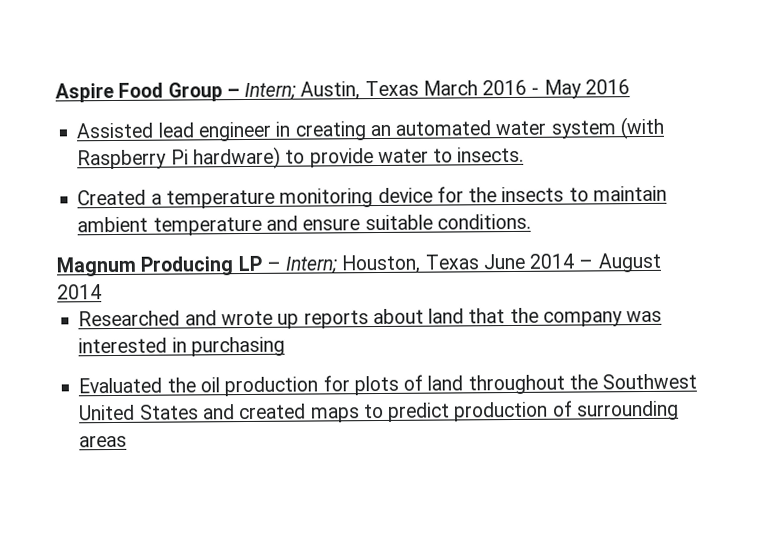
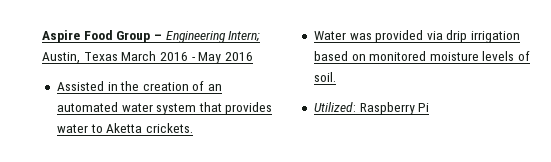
- Aspire Food Group – Intern; Austin, Texas March 2016 - May 2016
+ Aspire Food Group – Engineering Intern; Austin, Texas March 2016 - May 2016
- Assisted lead engineer in creating an automated water system (with Raspberry Pi hardware) to provide water to insects.
- Created a temperature monitoring device for the insects to maintain ambient temperature and ensure suitable conditions.
- Magnum Producing LP – Intern; Houston, Texas June 2014 – August 2014
- Researched and wrote up reports about land that the company was interested in purchasing
- Evaluated the oil production for plots of land throughout the Southwest United States and created maps to predict production of surrounding areas
+ Assisted in the creation of an automated water system that provides water to Aketta crickets.
+ Water was provided via drip irrigation based on monitored moisture levels of soil.
+ Utilized: Raspberry Pi

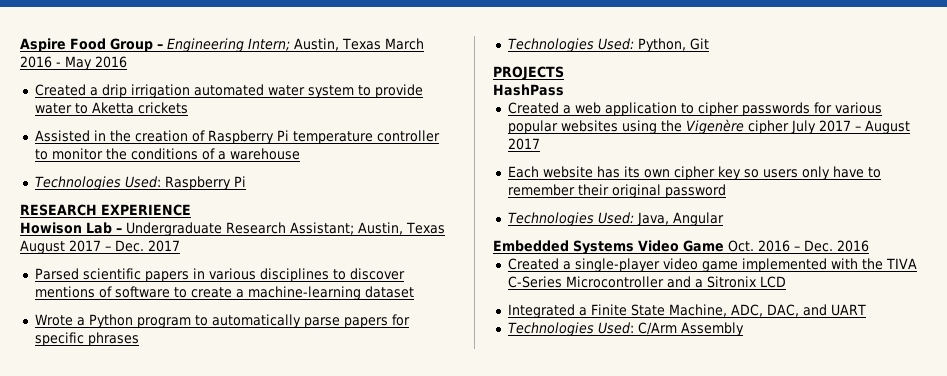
+ Created a drip irrigation automated water system to provide water to Aketta crickets
- Assisted in the creation of an automated water system that provides water to Aketta crickets.
- Water was provided via drip irrigation based on monitored moisture levels of soil.
- Utilized: Raspberry Pi
+ Assisted in the creation of Raspberry Pi temperature controller to monitor the conditions of a warehouse
+ Technologies Used: Raspberry Pi
+ RESEARCH EXPERIENCE
+ Howison Lab – Undergraduate Research Assistant; Austin, Texas August 2017 – Dec. 2017
+ Parsed scientific papers in various disciplines to discover mentions of software to create a machine-learning dataset
+ Wrote a Python program to automatically parse papers for specific phrases
+ Technologies Used: Python, Git
+ PROJECTS
+ HashPass
+ Created a web application to cipher passwords for various popular websites using the Vigenère cipher July 2017 – August 2017
+ Each website has its own cipher key so users only have to remember their original password
+ Technologies Used: Java, Angular
+ Embedded Systems Video Game Oct. 2016 – Dec. 2016
+ Created a single-player video game implemented with the TIVA C-Series Microcontroller and a Sitronix LCD
+ Integrated a Finite State Machine, ADC, DAC, and UART
+ Technologies Used: C/Arm Assembly

